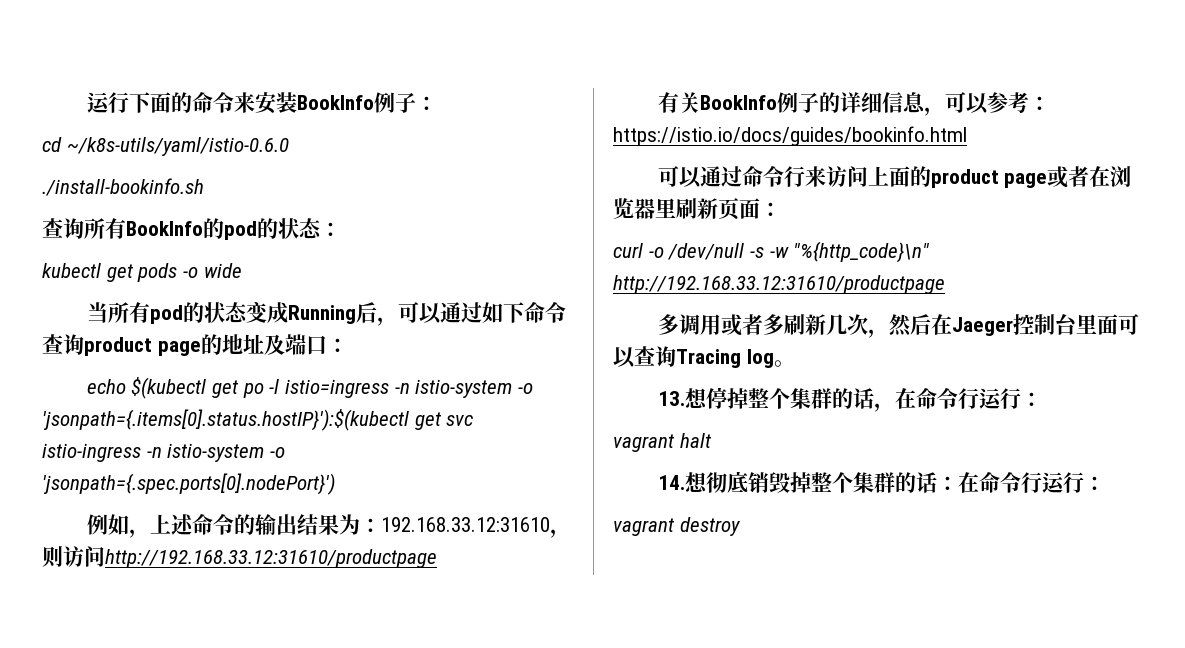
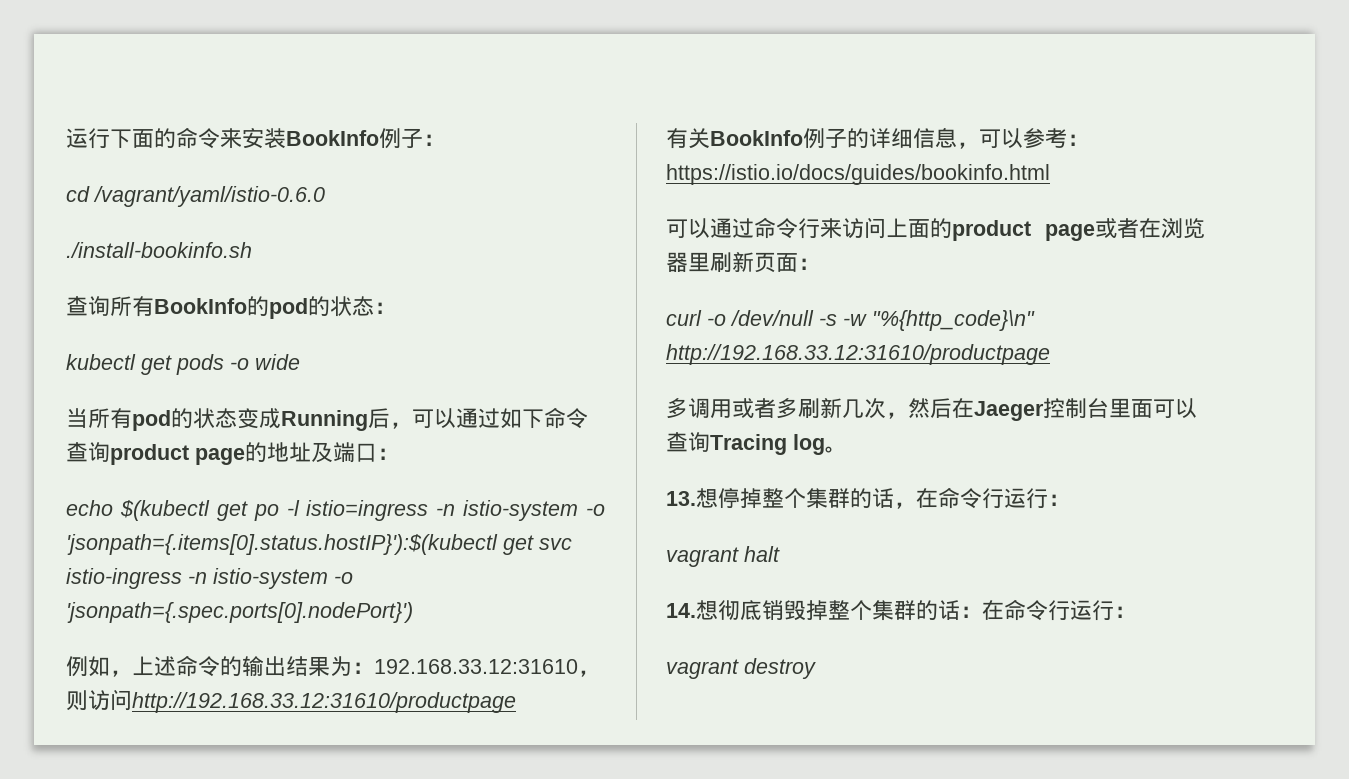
- cd ~/k8s-utils/yaml/istio-0.6.0
+ cd /vagrant/yaml/istio-0.6.0

